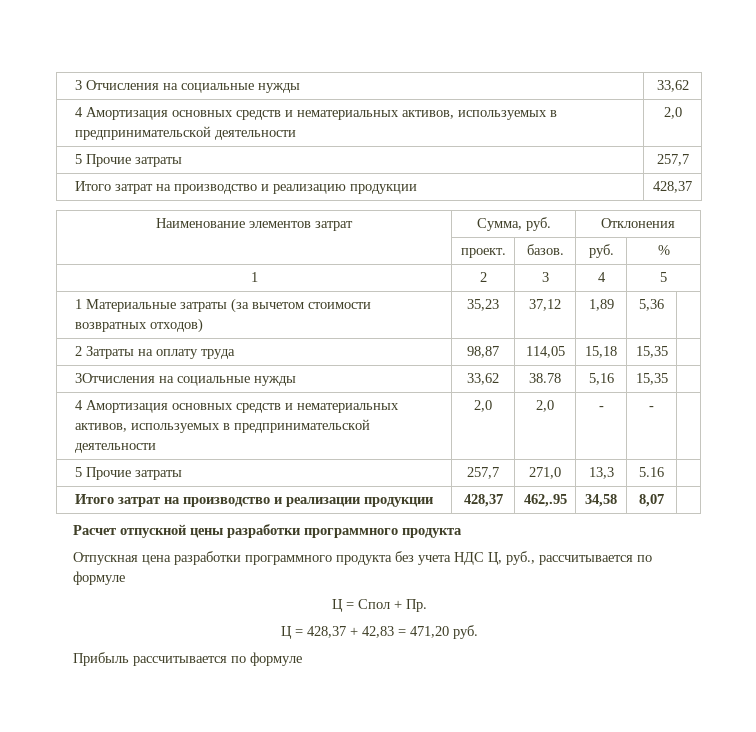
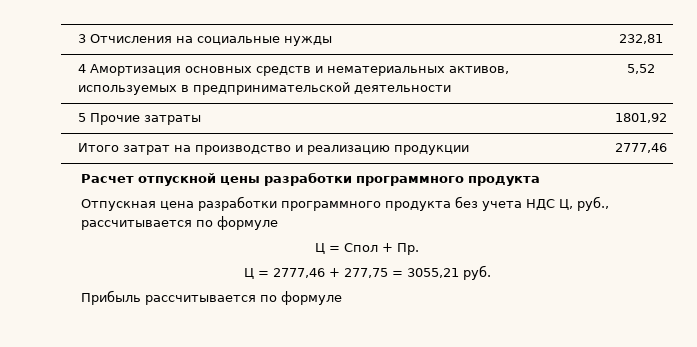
- 3 Отчисления на социальные нужды | 33,62
- 4 Амортизация основных средств и нематериальных активов, используемых в предпринимательской деятельности | 2,0
- 5 Прочие затраты | 257,7
+ 3 Отчисления на социальные нужды | 232,81
+ 4 Амортизация основных средств и нематериальных активов, используемых в предпринимательской деятельности | 5,52
+ 5 Прочие затраты | 1801,92
- Итого затрат на производство и реализацию продукции | 428,37
- Наименование элементов затрат | Сумма, руб. | Отклонения
- | проект. | базов. | руб. | %
- 1 | 2 | 3 | 4 | 5
- 1 Материальные затраты (за вычетом стоимости возвратных отходов) | 35,23 | 37,12 | 1,89 | 5,36 |
- 2 Затраты на оплату труда | 98,87 | 114,05 | 15,18 | 15,35 |
- 3Отчисления на социальные нужды | 33,62 | 38.78 | 5,16 | 15,35 |
- 4 Амортизация основных средств и нематериальных активов, используемых в предпринимательской деятельности | 2,0 | 2,0 | - | - |
- 5 Прочие затраты | 257,7 | 271,0 | 13,3 | 5.16 |
- Итого затрат на производство и реализации продукции | 428,37 | 462,.95 | 34,58 | 8,07 |
+ Итого затрат на производство и реализацию продукции | 2777,46
- Ц = 428,37 + 42,83 = 471,20 руб.
+ Ц = 2777,46 + 277,75 = 3055,21 руб.

